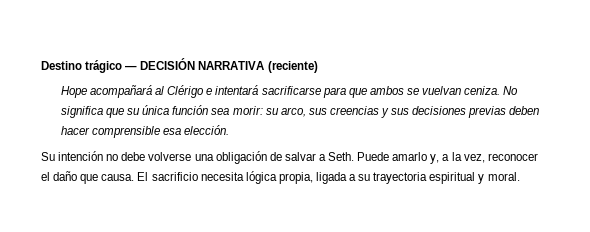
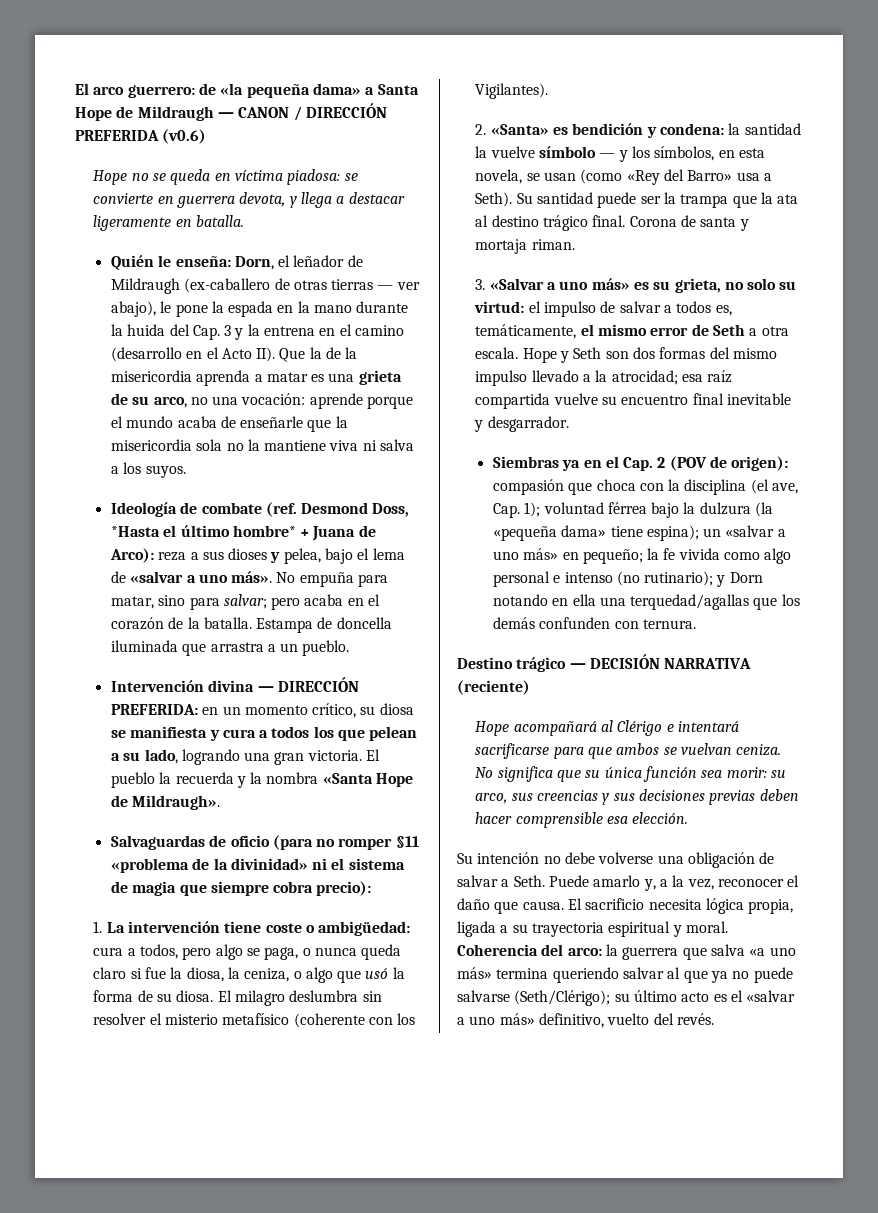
+ El arco guerrero: de «la pequeña dama» a Santa Hope de Mildraugh — CANON / DIRECCIÓN PREFERIDA (v0.6)
+ Hope no se queda en víctima piadosa: se convierte en guerrera devota, y llega a destacar ligeramente en batalla.
+ Quién le enseña: Dorn, el leñador de Mildraugh (ex-caballero de otras tierras — ver abajo), le pone la espada en la mano durante la huida del Cap. 3 y la entrena en el camino (desarrollo en el Acto II). Que la de la misericordia aprenda a matar es una grieta de su arco, no una vocación: aprende porque el mundo acaba de enseñarle que la misericordia sola no la mantiene viva ni salva a los suyos.
+ Ideología de combate (ref. Desmond Doss, *Hasta el último hombre* + Juana de Arco): reza a sus dioses y pelea, bajo el lema de «salvar a uno más». No empuña para matar, sino para salvar; pero acaba en el corazón de la batalla. Estampa de doncella iluminada que arrastra a un pueblo.
+ Intervención divina — DIRECCIÓN PREFERIDA: en un momento crítico, su diosa se manifiesta y cura a todos los que pelean a su lado, logrando una gran victoria. El pueblo la recuerda y la nombra «Santa Hope de Mildraugh».
+ Salvaguardas de oficio (para no romper §11 «problema de la divinidad» ni el sistema de magia que siempre cobra precio):
+ 1. La intervención tiene coste o ambigüedad: cura a todos, pero algo se paga, o nunca queda claro si fue la diosa, la ceniza, o algo que usó la forma de su diosa. El milagro deslumbra sin resolver el misterio metafísico (coherente con los Vigilantes).
+ 2. «Santa» es bendición y condena: la santidad la vuelve símbolo — y los símbolos, en esta novela, se usan (como «Rey del Barro» usa a Seth). Su santidad puede ser la trampa que la ata al destino trágico final. Corona de santa y mortaja riman.
+ 3. «Salvar a uno más» es su grieta, no solo su virtud: el impulso de salvar a todos es, temáticamente, el mismo error de Seth a otra escala. Hope y Seth son dos formas del mismo impulso llevado a la atrocidad; esa raíz compartida vuelve su encuentro final inevitable y desgarrador.
+ Siembras ya en el Cap. 2 (POV de origen): compasión que choca con la disciplina (el ave, Cap. 1); voluntad férrea bajo la dulzura (la «pequeña dama» tiene espina); un «salvar a uno más» en pequeño; la fe vivida como algo personal e intenso (no rutinario); y Dorn notando en ella una terquedad/agallas que los demás confunden con ternura.
+ Coherencia del arco: la guerrera que salva «a uno más» termina queriendo salvar al que ya no puede salvarse (Seth/Clérigo); su último acto es el «salvar a uno más» definitivo, vuelto del revés.

